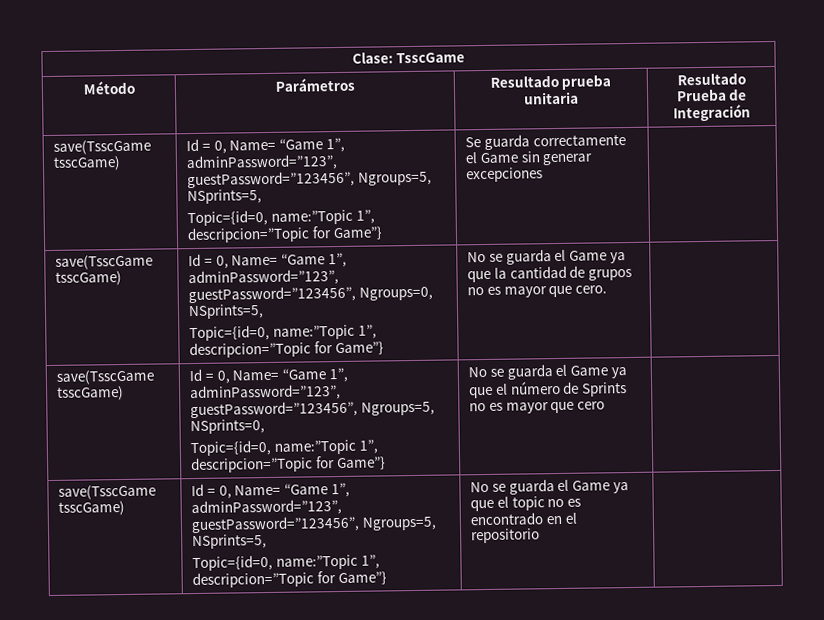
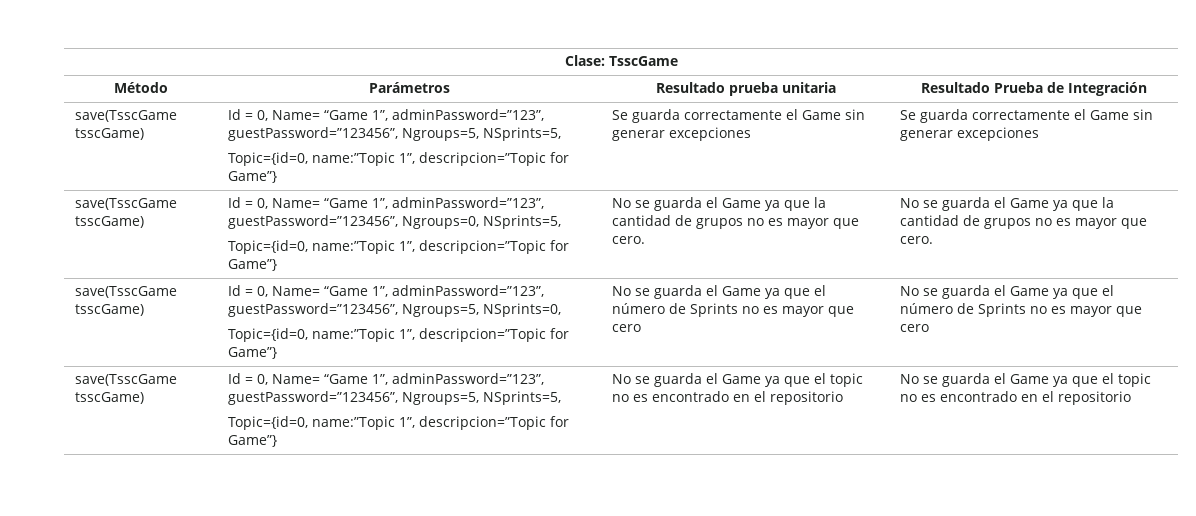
  Método | Parámetros | Resultado prueba unitaria | Resultado Prueba de Integración
  save(TsscGame tsscGame) | Id = 0, Name= “Game 1”, adminPassword=”123”, guestPassword=”123456”, Ngroups=5, NSprints=5,
- Topic={id=0, name:”Topic 1”, descripcion=”Topic for Game”} | Se guarda correctamente el Game sin generar excepciones |
+ Topic={id=0, name:”Topic 1”, descripcion=”Topic for Game”} | Se guarda correctamente el Game sin generar excepciones | Se guarda correctamente el Game sin generar excepciones
- No se guarda el Game ya que la cantidad de grupos no es mayor que cero.
+ No se guarda el Game ya que la cantidad de grupos no es mayor que cero. | No se guarda el Game ya que la cantidad de grupos no es mayor que cero.
- No se guarda el Game ya que el número de Sprints no es mayor que cero
+ No se guarda el Game ya que el número de Sprints no es mayor que cero | No se guarda el Game ya que el número de Sprints no es mayor que cero
- No se guarda el Game ya que el topic no es encontrado en el repositorio
+ No se guarda el Game ya que el topic no es encontrado en el repositorio | No se guarda el Game ya que el topic no es encontrado en el repositorio

